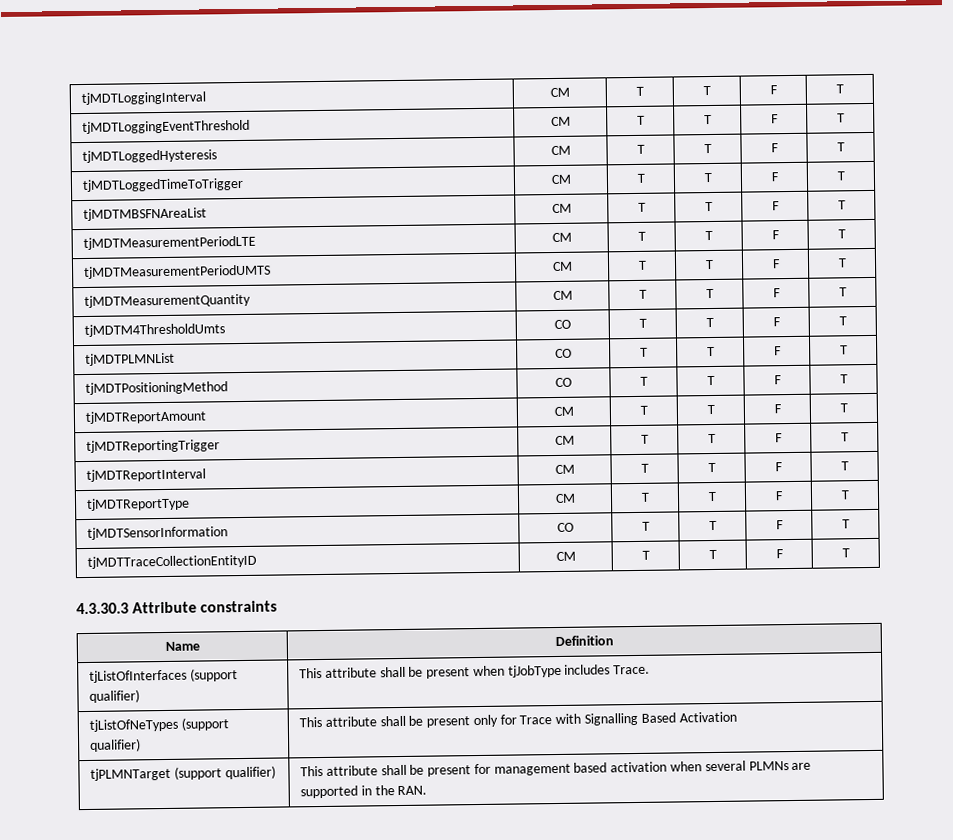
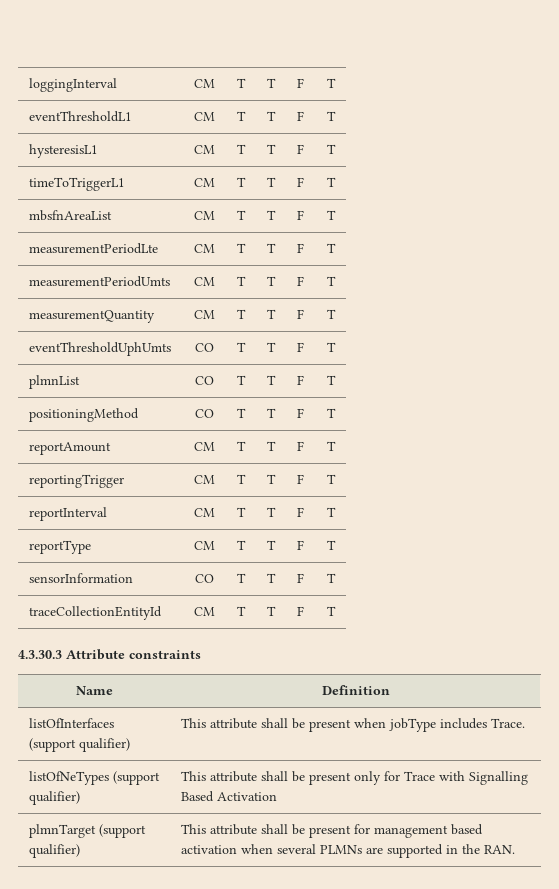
- tjMDTLoggingInterval | CM | T | T | F | T
- tjMDTLoggingEventThreshold | CM | T | T | F | T
- tjMDTLoggedHysteresis | CM | T | T | F | T
- tjMDTLoggedTimeToTrigger | CM | T | T | F | T
- tjMDTMBSFNAreaList | CM | T | T | F | T
- tjMDTMeasurementPeriodLTE | CM | T | T | F | T
- tjMDTMeasurementPeriodUMTS | CM | T | T | F | T
- tjMDTMeasurementQuantity | CM | T | T | F | T
- tjMDTM4ThresholdUmts | CO | T | T | F | T
- tjMDTPLMNList | CO | T | T | F | T
- tjMDTPositioningMethod | CO | T | T | F | T
- tjMDTReportAmount | CM | T | T | F | T
- tjMDTReportingTrigger | CM | T | T | F | T
- tjMDTReportInterval | CM | T | T | F | T
- tjMDTReportType | CM | T | T | F | T
- tjMDTSensorInformation | CO | T | T | F | T
- tjMDTTraceCollectionEntityID | CM | T | T | F | T
+ loggingInterval | CM | T | T | F | T
+ eventThresholdL1 | CM | T | T | F | T
+ hysteresisL1 | CM | T | T | F | T
+ timeToTriggerL1 | CM | T | T | F | T
+ mbsfnAreaList | CM | T | T | F | T
+ measurementPeriodLte | CM | T | T | F | T
+ measurementPeriodUmts | CM | T | T | F | T
+ measurementQuantity | CM | T | T | F | T
+ eventThresholdUphUmts | CO | T | T | F | T
+ plmnList | CO | T | T | F | T
+ positioningMethod | CO | T | T | F | T
+ reportAmount | CM | T | T | F | T
+ reportingTrigger | CM | T | T | F | T
+ reportInterval | CM | T | T | F | T
+ reportType | CM | T | T | F | T
+ sensorInformation | CO | T | T | F | T
+ traceCollectionEntityId | CM | T | T | F | T
- tjListOfInterfaces (support qualifier) | This attribute shall be present when tjJobType includes Trace.
+ listOfInterfaces (support qualifier) | This attribute shall be present when jobType includes Trace.
- tjListOfNeTypes (support qualifier) | This attribute shall be present only for Trace with Signalling Based Activation
+ listOfNeTypes (support qualifier) | This attribute shall be present only for Trace with Signalling Based Activation
- tjPLMNTarget (support qualifier) | This attribute shall be present for management based activation when several PLMNs are supported in the RAN.
+ plmnTarget (support qualifier) | This attribute shall be present for management based activation when several PLMNs are supported in the RAN.

